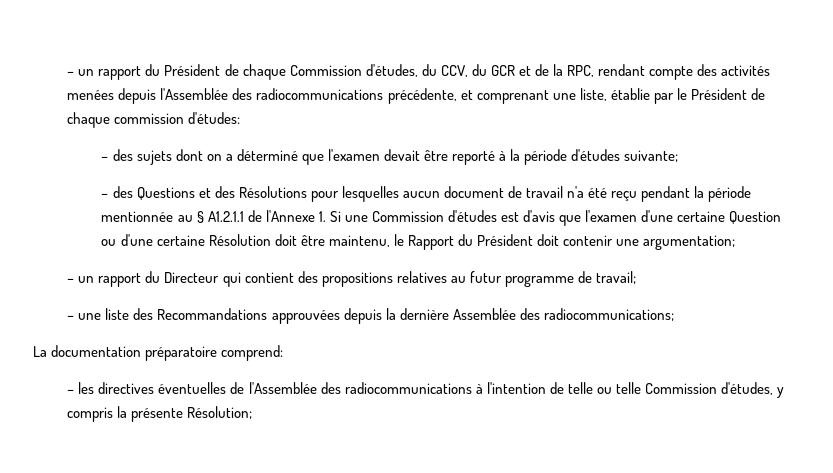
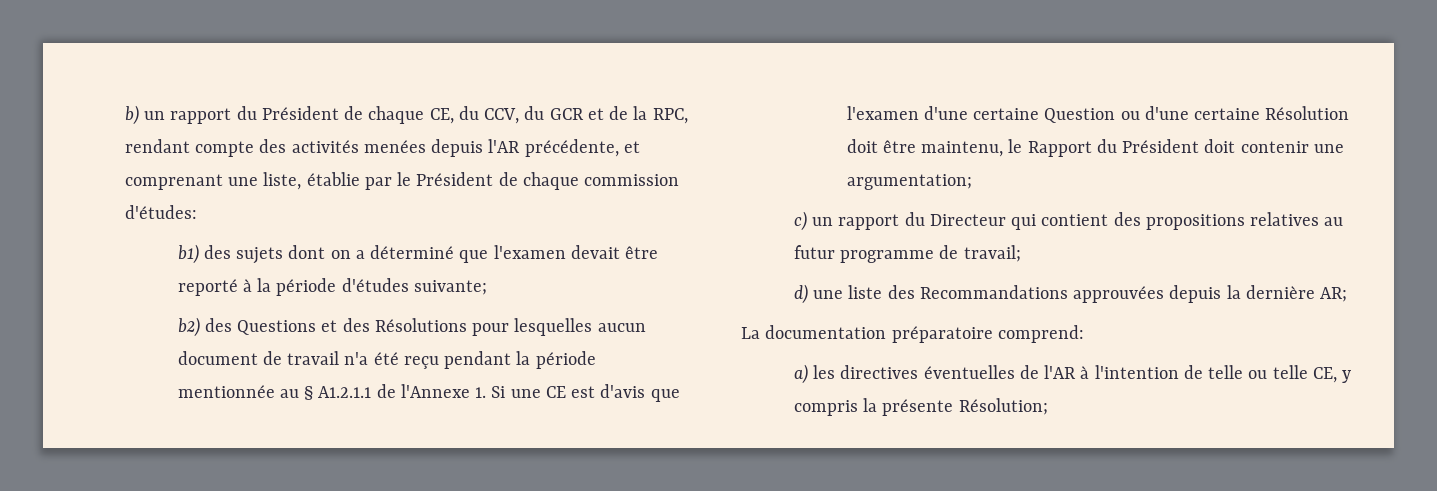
- – un rapport du Président de chaque Commission d'études, du CCV, du GCR et de la RPC, rendant compte des activités menées depuis l'Assemblée des radiocommunications précédente, et comprenant une liste, établie par le Président de chaque commission d'études:
+ b) un rapport du Président de chaque CE, du CCV, du GCR et de la RPC, rendant compte des activités menées depuis l'AR précédente, et comprenant une liste, établie par le Président de chaque commission d'études:
- – des sujets dont on a déterminé que l'examen devait être reporté à la période d'études suivante;
+ b1) des sujets dont on a déterminé que l'examen devait être reporté à la période d'études suivante;
- – des Questions et des Résolutions pour lesquelles aucun document de travail n'a été reçu pendant la période mentionnée au § A1.2.1.1 de l'Annexe 1. Si une Commission d'études est d'avis que l'examen d'une certaine Question ou d'une certaine Résolution doit être maintenu, le Rapport du Président doit contenir une argumentation;
+ b2) des Questions et des Résolutions pour lesquelles aucun document de travail n'a été reçu pendant la période mentionnée au § A1.2.1.1 de l'Annexe 1. Si une CE est d'avis que l'examen d'une certaine Question ou d'une certaine Résolution doit être maintenu, le Rapport du Président doit contenir une argumentation;
- – un rapport du Directeur qui contient des propositions relatives au futur programme de travail;
+ c) un rapport du Directeur qui contient des propositions relatives au futur programme de travail;
- – une liste des Recommandations approuvées depuis la dernière Assemblée des radiocommunications;
+ d) une liste des Recommandations approuvées depuis la dernière AR;
- – les directives éventuelles de l'Assemblée des radiocommunications à l'intention de telle ou telle Commission d'études, y compris la présente Résolution;
+ a) les directives éventuelles de l'AR à l'intention de telle ou telle CE, y compris la présente Résolution;

